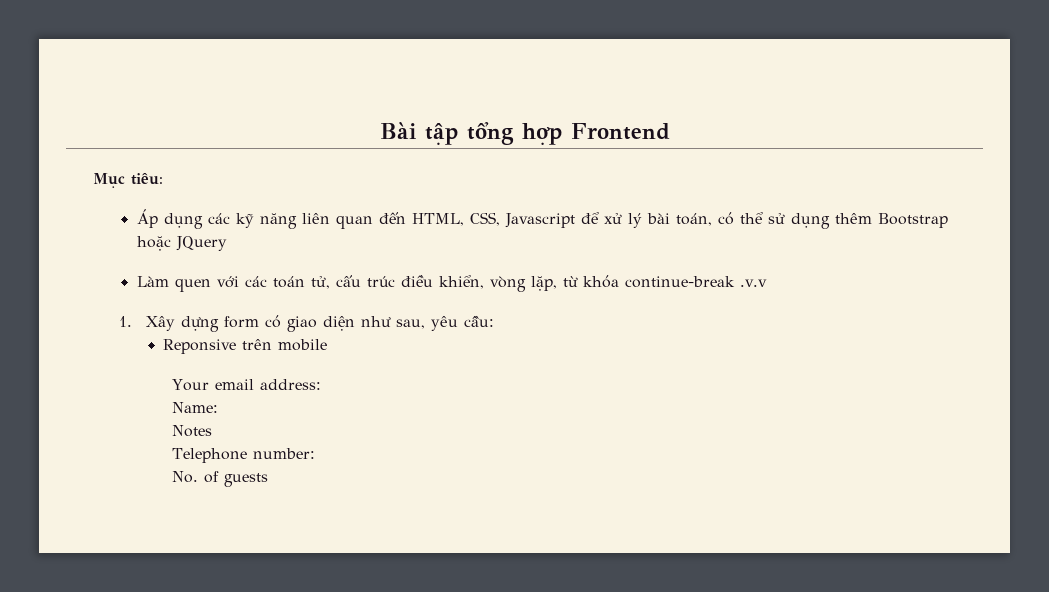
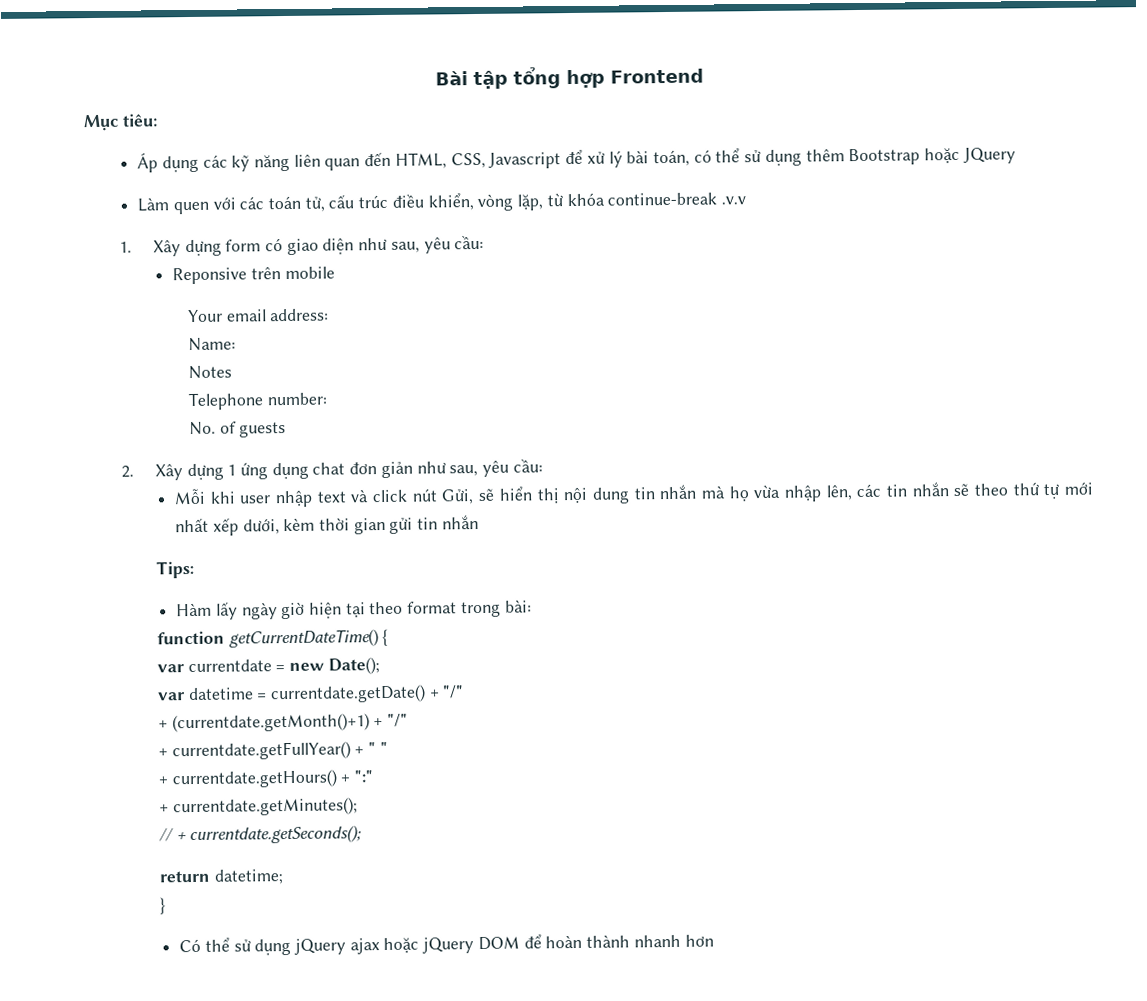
+ 2. Xây dựng 1 ứng dụng chat đơn giản như sau, yêu cầu:
+ Mỗi khi user nhập text và click nút Gửi, sẽ hiển thị nội dung tin nhắn mà họ vừa nhập lên, các tin nhắn sẽ theo thứ tự mới nhất xếp dưới, kèm thời gian gửi tin nhắn
+ Tips:
+ Hàm lấy ngày giờ hiện tại theo format trong bài:
+ function getCurrentDateTime() {
+ var currentdate = new Date();
+ var datetime = currentdate.getDate() + "/"
+ + (currentdate.getMonth()+1) + "/"
+ + currentdate.getFullYear() + " "
+ + currentdate.getHours() + ":"
+ + currentdate.getMinutes();
+ // + currentdate.getSeconds();
+ return datetime;
+ }
+ Có thể sử dụng jQuery ajax hoặc jQuery DOM để hoàn thành nhanh hơn

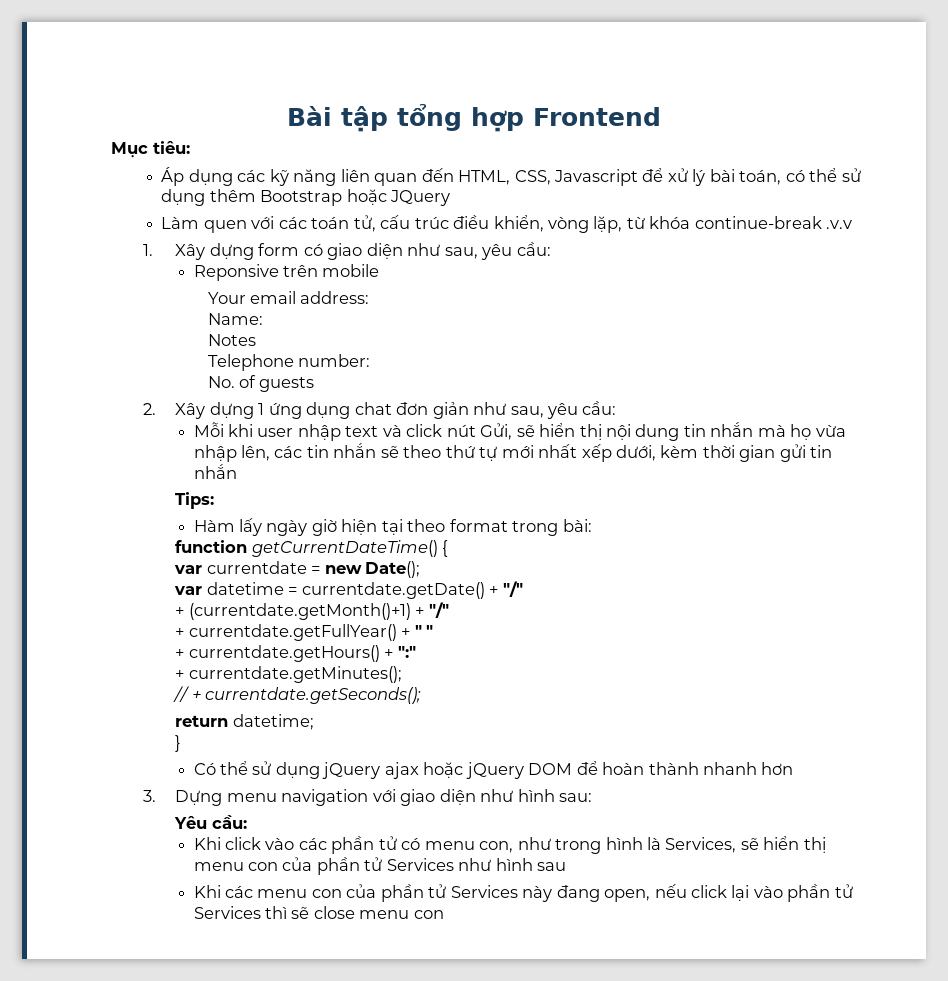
+ 3. Dựng menu navigation với giao diện như hình sau:
+ Yêu cầu:
+ Khi click vào các phần tử có menu con, như trong hình là Services, sẽ hiển thị menu con của phần tử Services như hình sau
+ Khi các menu con của phần tử Services này đang open, nếu click lại vào phần tử Services thì sẽ close menu con

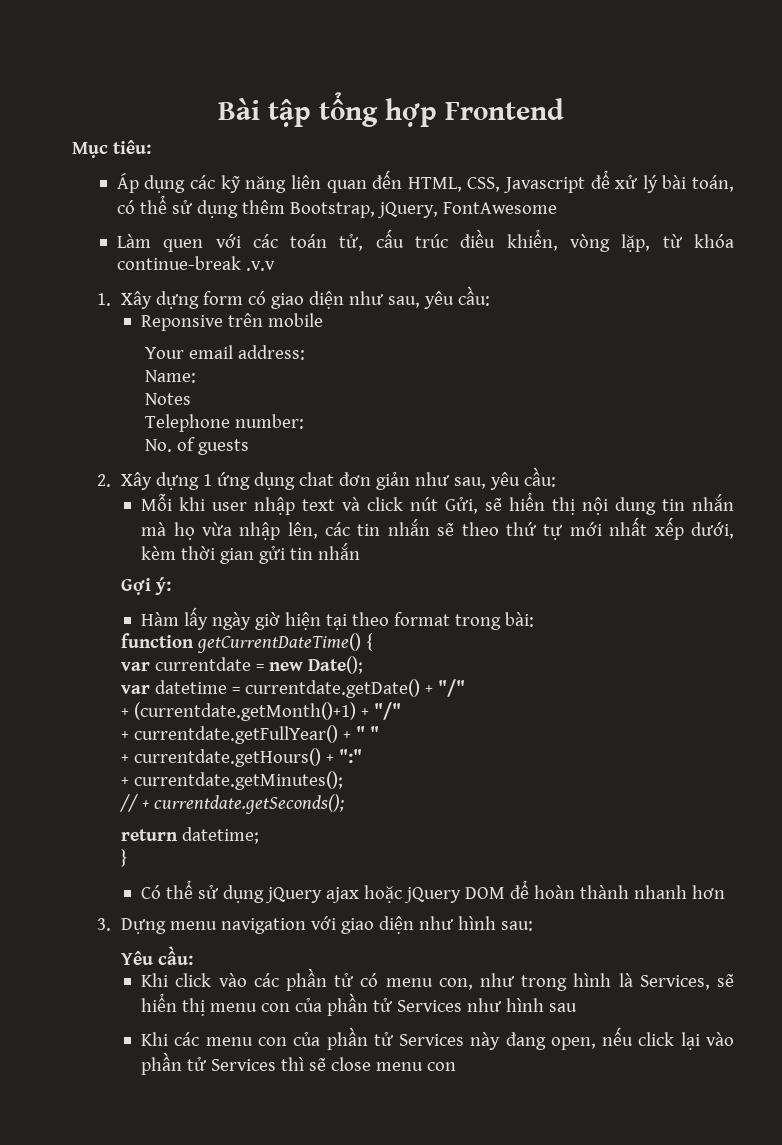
- Áp dụng các kỹ năng liên quan đến HTML, CSS, Javascript để xử lý bài toán, có thể sử dụng thêm Bootstrap hoặc JQuery
+ Áp dụng các kỹ năng liên quan đến HTML, CSS, Javascript để xử lý bài toán, có thể sử dụng thêm Bootstrap, jQuery, FontAwesome
- Tips:
+ Gợi ý:

